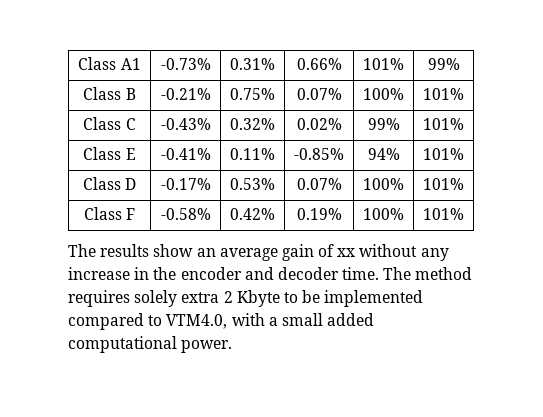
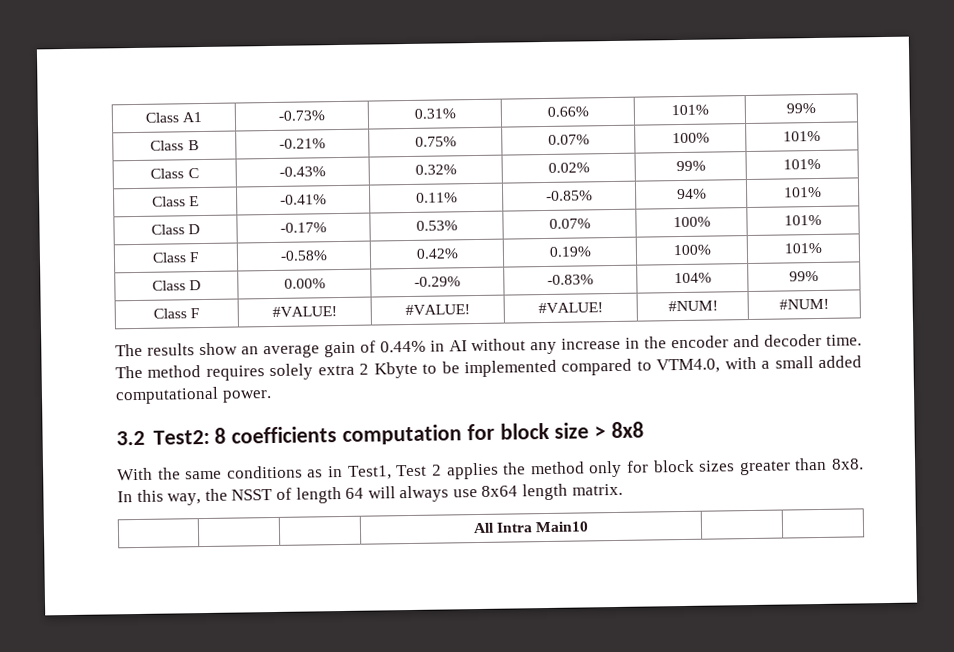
+ Class D | 0.00% | -0.29% | -0.83% | 104% | 99%
+ Class F | #VALUE! | #VALUE! | #VALUE! | #NUM! | #NUM!
- The results show an average gain of xx without any increase in the encoder and decoder time.
+ The results show an average gain of 0.44% in AI without any increase in the encoder and decoder time.
+ 3.2 Test2: 8 coefficients computation for block size > 8x8
+ With the same conditions as in Test1, Test 2 applies the method only for block sizes greater than 8x8. In this way, the NSST of length 64 will always use 8x64 length matrix.
+ | | | All Intra Main10 | |

